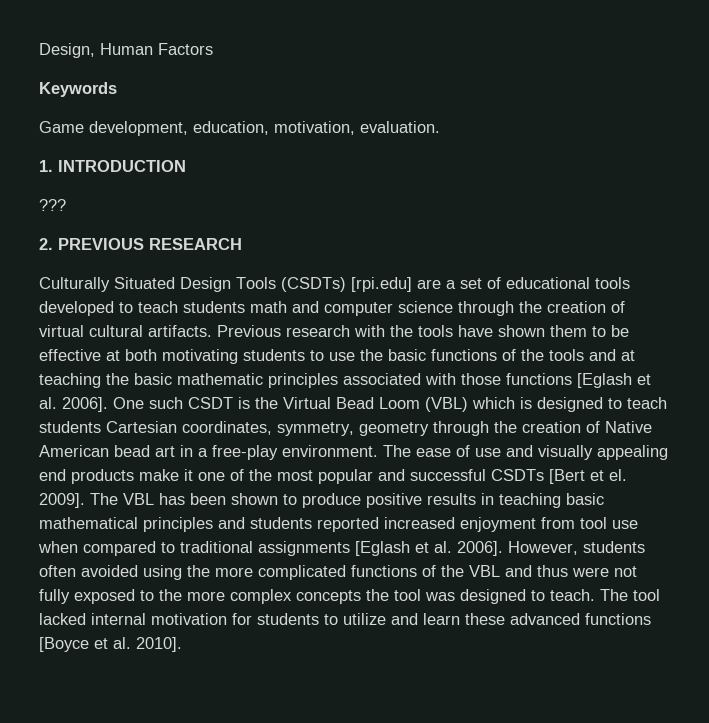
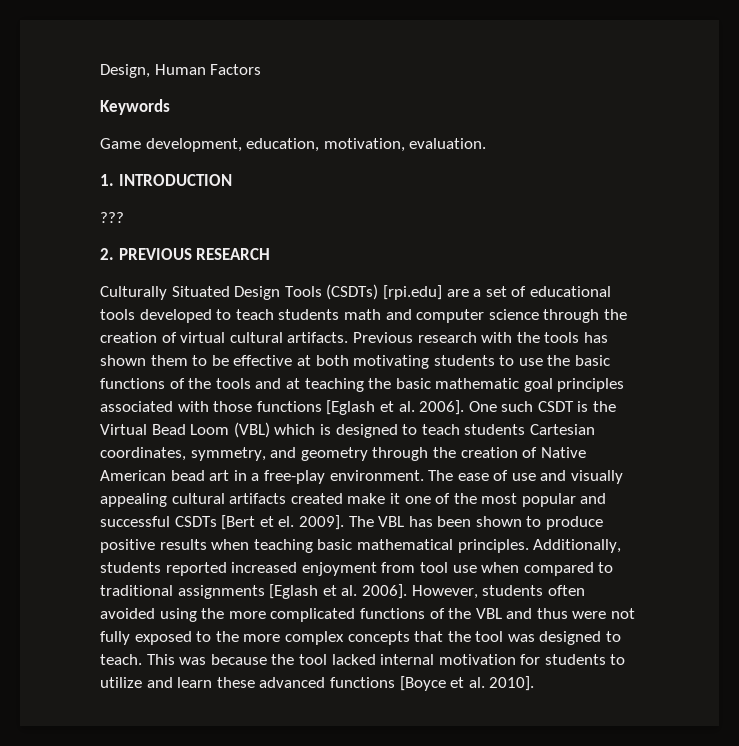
- Previous research with the tools have shown them to be effective at both motivating students to use the basic functions of the tools and at teaching the basic mathematic principles associated with those functions [Eglash et al. 2006].
+ Previous research with the tools has shown them to be effective at both motivating students to use the basic functions of the tools and at teaching the basic mathematic goal principles associated with those functions [Eglash et al. 2006].
- One such CSDT is the Virtual Bead Loom (VBL) which is designed to teach students Cartesian coordinates, symmetry, geometry through the creation of Native American bead art in a free-play environment.
+ One such CSDT is the Virtual Bead Loom (VBL) which is designed to teach students Cartesian coordinates, symmetry, and geometry through the creation of Native American bead art in a free-play environment.
- The ease of use and visually appealing end products make it one of the most popular and successful CSDTs [Bert et el.
+ The ease of use and visually appealing cultural artifacts created make it one of the most popular and successful CSDTs [Bert et el.
- The VBL has been shown to produce positive results in teaching basic mathematical principles and students reported increased enjoyment from tool use when compared to traditional assignments [Eglash et al. 2006].
+ The VBL has been shown to produce positive results when teaching basic mathematical principles. Additionally, students reported increased enjoyment from tool use when compared to traditional assignments [Eglash et al. 2006].
- However, students often avoided using the more complicated functions of the VBL and thus were not fully exposed to the more complex concepts the tool was designed to teach.
+ However, students often avoided using the more complicated functions of the VBL and thus were not fully exposed to the more complex concepts that the tool was designed to teach.
- The tool lacked internal motivation for students to utilize and learn these advanced functions [Boyce et al. 2010].
+ This was because the tool lacked internal motivation for students to utilize and learn these advanced functions [Boyce et al. 2010].

